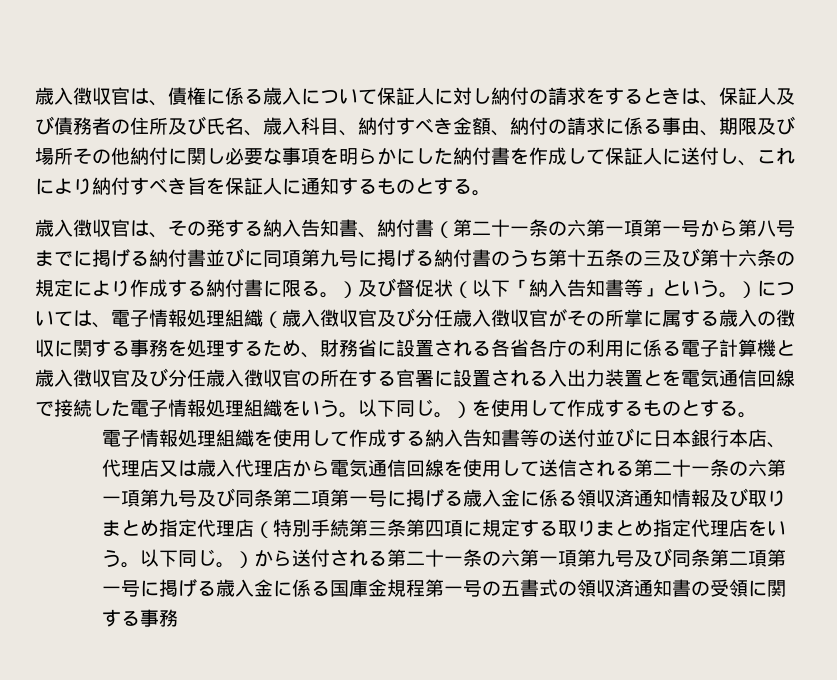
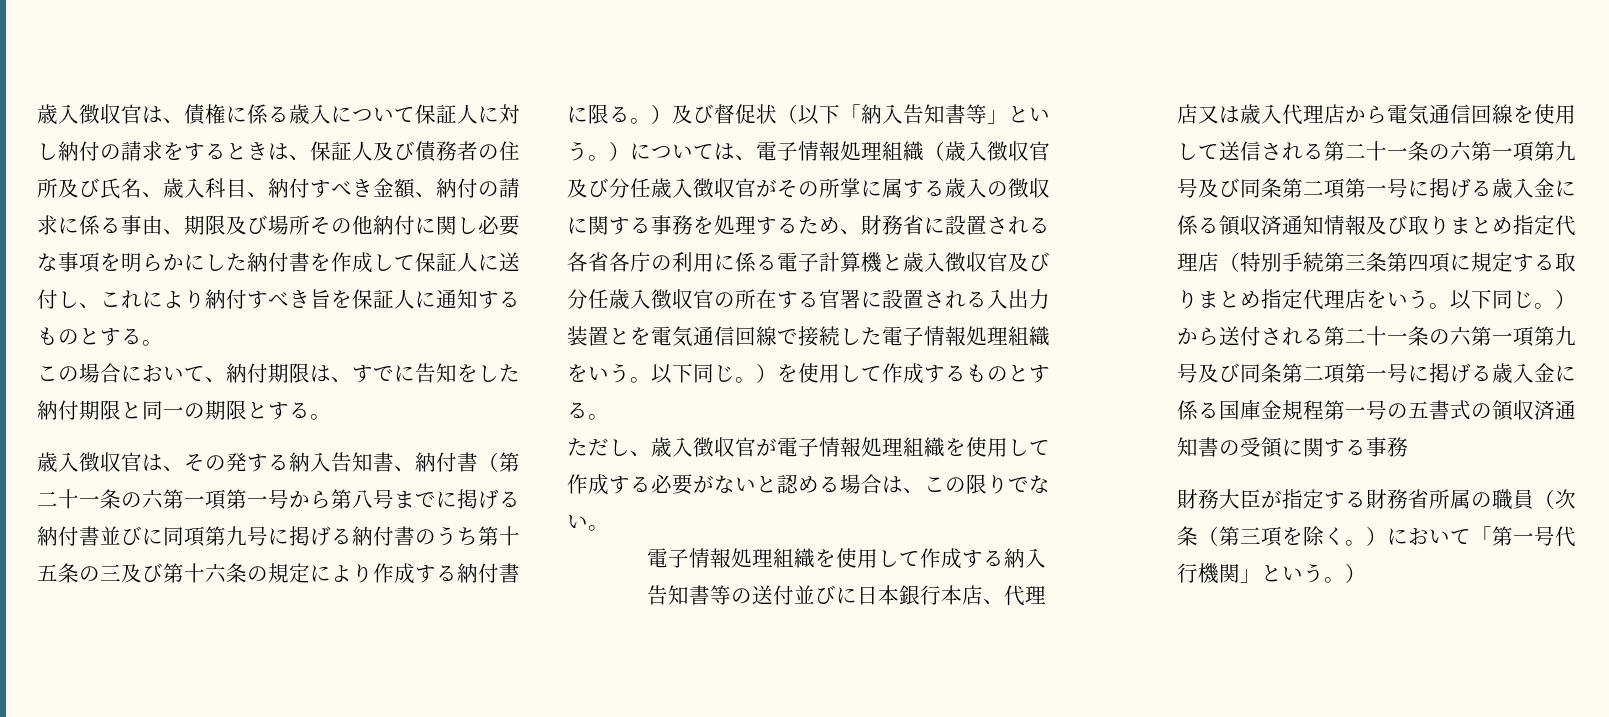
+ この場合において、納付期限は、すでに告知をした納付期限と同一の期限とする。
+ ただし、歳入徴収官が電子情報処理組織を使用して作成する必要がないと認める場合は、この限りでない。
+ 財務大臣が指定する財務省所属の職員（次条（第三項を除く。）において「第一号代行機関」という。）

